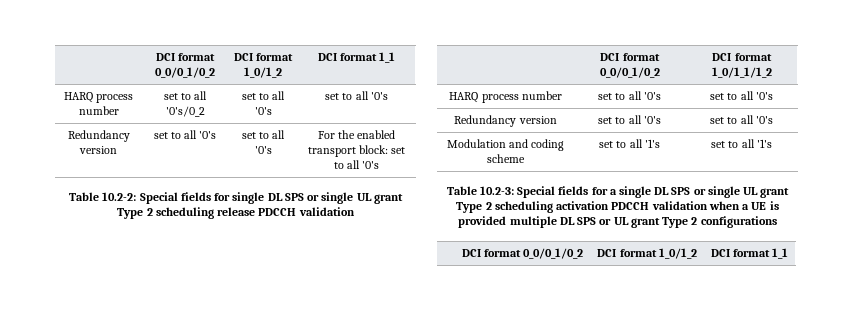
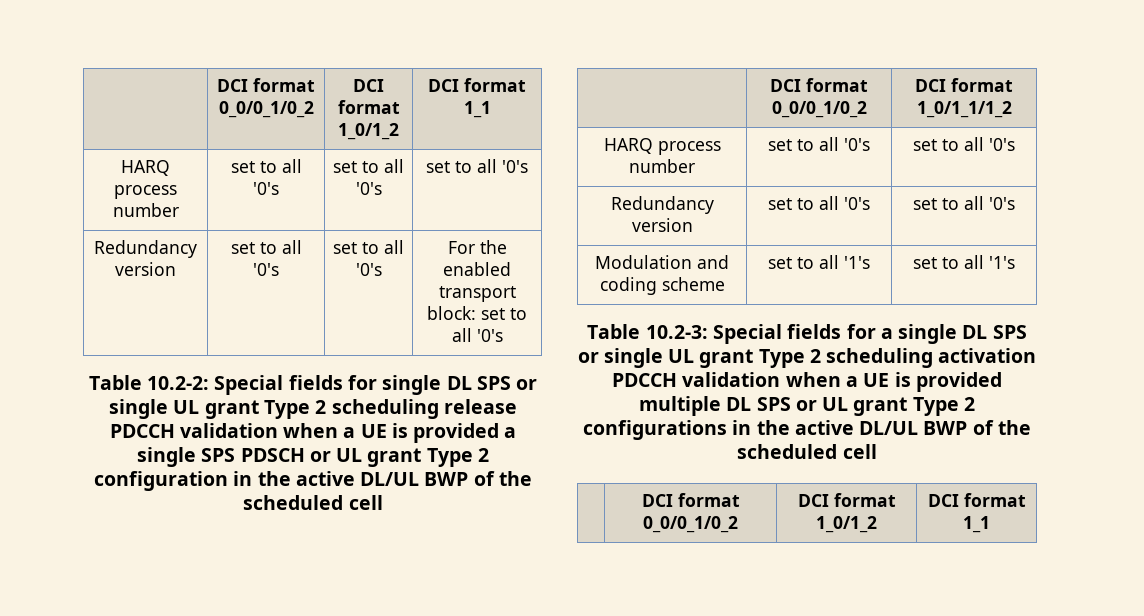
- HARQ process number | set to all '0's/0_2 | set to all '0's | set to all '0's
+ HARQ process number | set to all '0's | set to all '0's | set to all '0's
- Table 10.2-2: Special fields for single DL SPS or single UL grant Type 2 scheduling release PDCCH validation
+ Table 10.2-2: Special fields for single DL SPS or single UL grant Type 2 scheduling release PDCCH validation when a UE is provided a single SPS PDSCH or UL grant Type 2 configuration in the active DL/UL BWP of the scheduled cell
- Table 10.2-3: Special fields for a single DL SPS or single UL grant Type 2 scheduling activation PDCCH validation when a UE is provided multiple DL SPS or UL grant Type 2 configurations
+ Table 10.2-3: Special fields for a single DL SPS or single UL grant Type 2 scheduling activation PDCCH validation when a UE is provided multiple DL SPS or UL grant Type 2 configurations in the active DL/UL BWP of the scheduled cell

